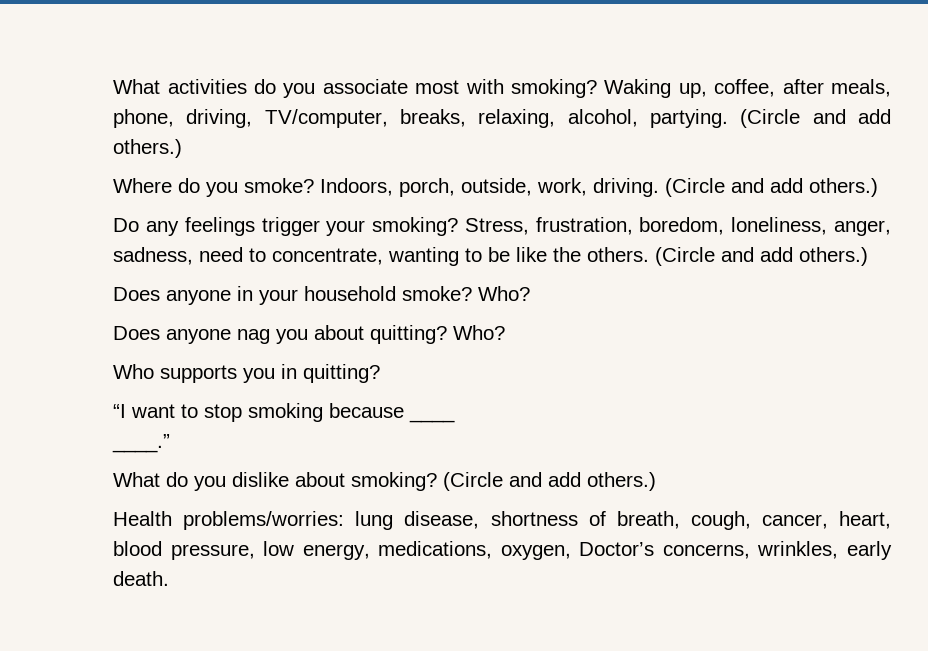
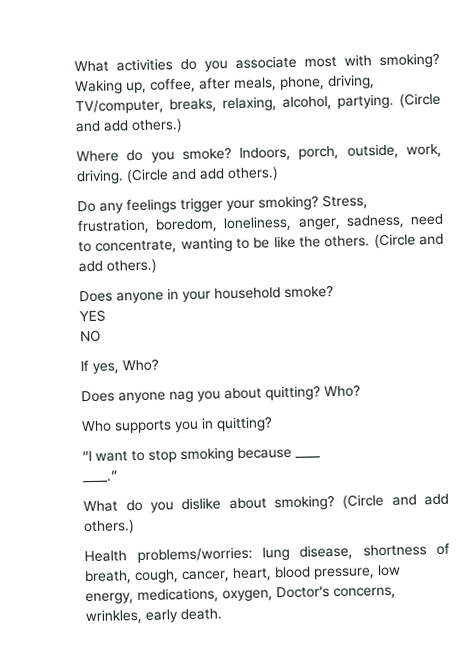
- Does anyone in your household smoke? Who?
+ Does anyone in your household smoke?
+ YES
+ NO
+ If yes, Who?

